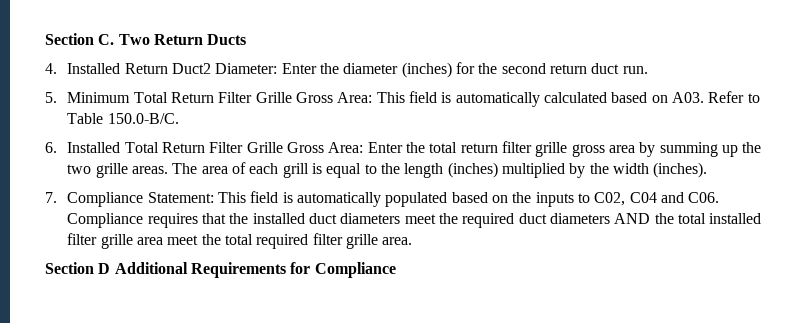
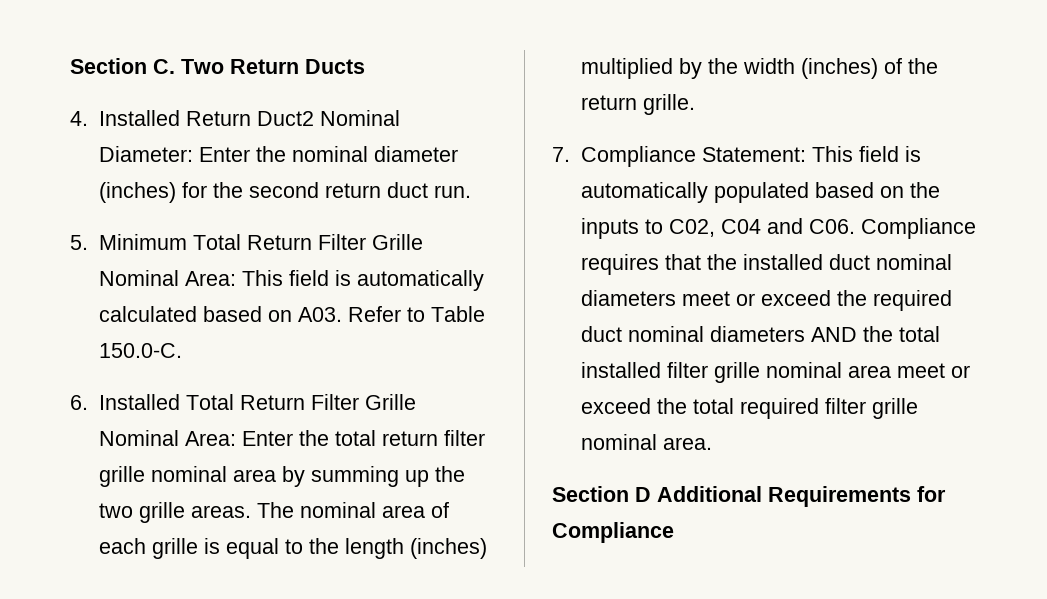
- 4. Installed Return Duct2 Diameter: Enter the diameter (inches) for the second return duct run.
+ 4. Installed Return Duct2 Nominal Diameter: Enter the nominal diameter (inches) for the second return duct run.
- 5. Minimum Total Return Filter Grille Gross Area: This field is automatically calculated based on A03. Refer to Table 150.0-B/C.
+ 5. Minimum Total Return Filter Grille Nominal Area: This field is automatically calculated based on A03. Refer to Table 150.0-C.
- 6. Installed Total Return Filter Grille Gross Area: Enter the total return filter grille gross area by summing up the two grille areas.
+ 6. Installed Total Return Filter Grille Nominal Area: Enter the total return filter grille nominal area by summing up the two grille areas.
- The area of each grill is equal to the length (inches) multiplied by the width (inches).
+ The nominal area of each grille is equal to the length (inches) multiplied by the width (inches) of the return grille.
- 7. Compliance Statement: This field is automatically populated based on the inputs to C02, C04 and C06. Compliance requires that the installed duct diameters meet the required duct diameters AND the total installed filter grille area meet the total required filter grille area.
+ 7. Compliance Statement: This field is automatically populated based on the inputs to C02, C04 and C06. Compliance requires that the installed duct nominal diameters meet or exceed the required duct nominal diameters AND the total installed filter grille nominal area meet or exceed the total required filter grille nominal area.

